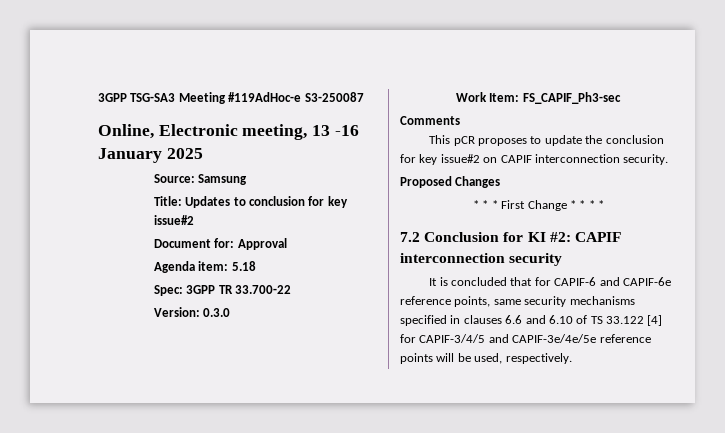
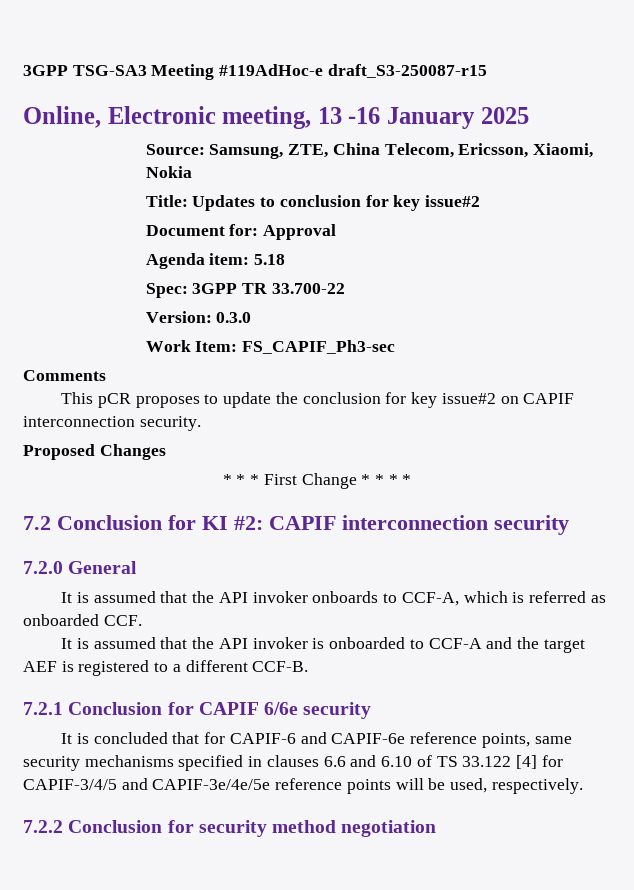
- 3GPP TSG-SA3 Meeting #119AdHoc-e S3-250087
+ 3GPP TSG-SA3 Meeting #119AdHoc-e draft_S3-250087-r15
- Source: Samsung
+ Source: Samsung, ZTE, China Telecom, Ericsson, Xiaomi, Nokia
+ 7.2.0 General
+ It is assumed that the API invoker onboards to CCF-A, which is referred as onboarded CCF.
+ It is assumed that the API invoker is onboarded to CCF-A and the target AEF is registered to a different CCF-B.
+ 7.2.1 Conclusion for CAPIF 6/6e security
+ 7.2.2 Conclusion for security method negotiation

